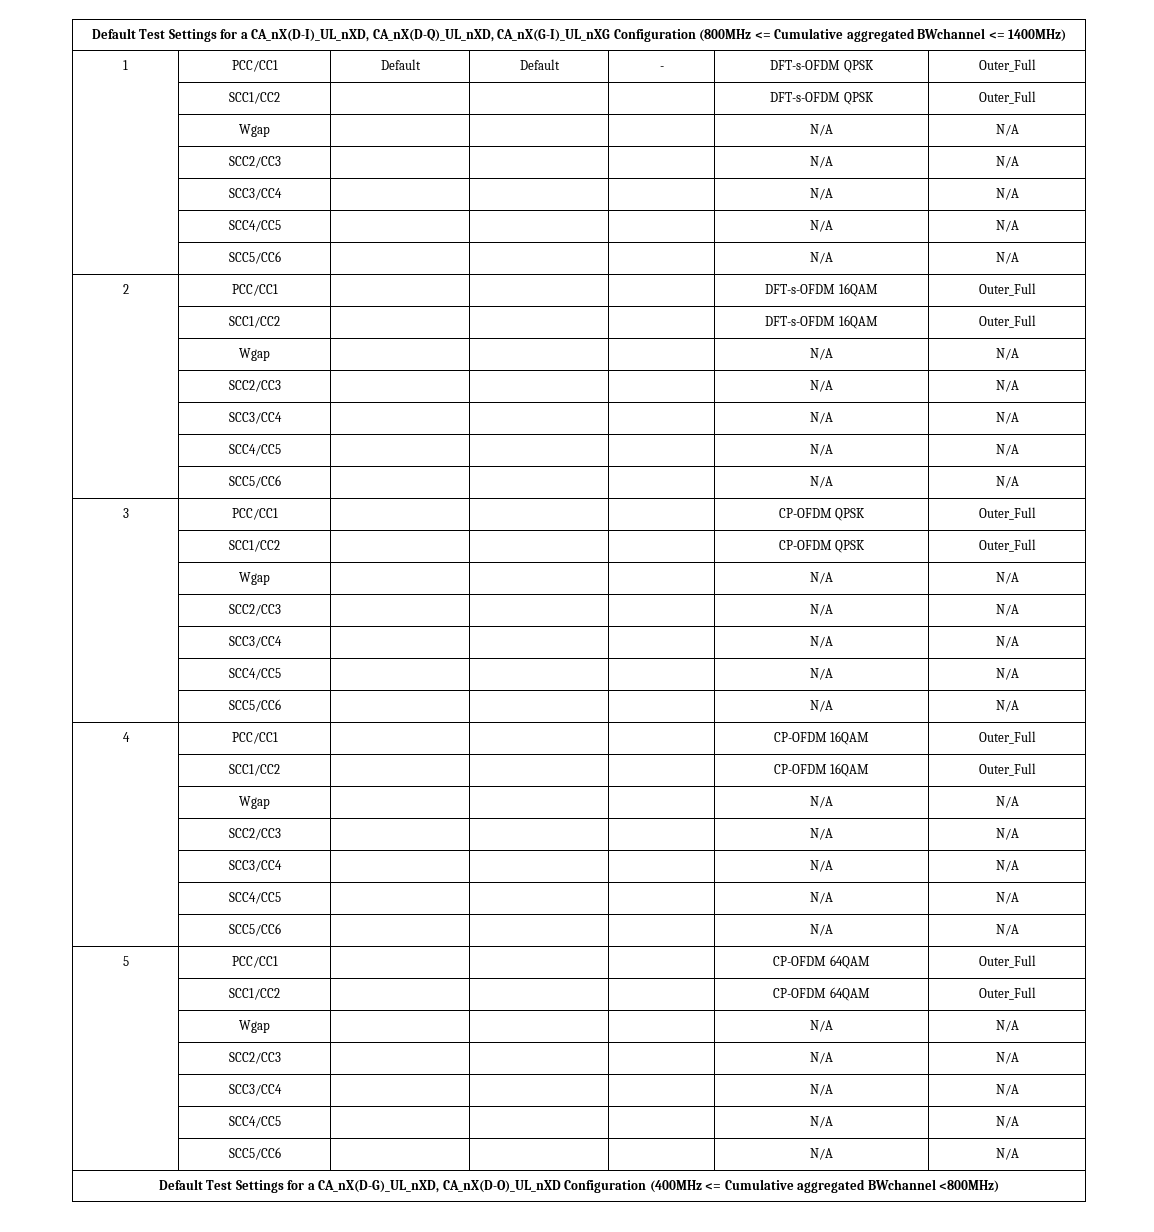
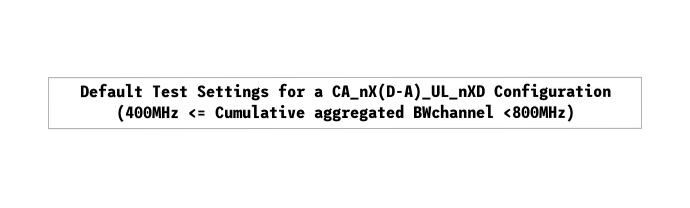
- Default Test Settings for a CA_nX(D-I)_UL_nXD, CA_nX(D-Q)_UL_nXD, CA_nX(G-I)_UL_nXG Configuration (800MHz <= Cumulative aggregated BWchannel <= 1400MHz)
- 1 | PCC/CC1 | Default | Default | - | DFT-s-OFDM QPSK | Outer_Full
- | SCC1/CC2 | | | | DFT-s-OFDM QPSK | Outer_Full
- | Wgap | | | | N/A | N/A
- | SCC2/CC3 | | | | N/A | N/A
- | SCC3/CC4 | | | | N/A | N/A
- | SCC4/CC5 | | | | N/A | N/A
- | SCC5/CC6 | | | | N/A | N/A
- 2 | PCC/CC1 | | | | DFT-s-OFDM 16QAM | Outer_Full
- | SCC1/CC2 | | | | DFT-s-OFDM 16QAM | Outer_Full
- | Wgap | | | | N/A | N/A
- | SCC2/CC3 | | | | N/A | N/A
- | SCC3/CC4 | | | | N/A | N/A
- | SCC4/CC5 | | | | N/A | N/A
- | SCC5/CC6 | | | | N/A | N/A
- 3 | PCC/CC1 | | | | CP-OFDM QPSK | Outer_Full
- | SCC1/CC2 | | | | CP-OFDM QPSK | Outer_Full
- | Wgap | | | | N/A | N/A
- | SCC2/CC3 | | | | N/A | N/A
- | SCC3/CC4 | | | | N/A | N/A
- | SCC4/CC5 | | | | N/A | N/A
- | SCC5/CC6 | | | | N/A | N/A
- 4 | PCC/CC1 | | | | CP-OFDM 16QAM | Outer_Full
- | SCC1/CC2 | | | | CP-OFDM 16QAM | Outer_Full
- | Wgap | | | | N/A | N/A
- | SCC2/CC3 | | | | N/A | N/A
- | SCC3/CC4 | | | | N/A | N/A
- | SCC4/CC5 | | | | N/A | N/A
- | SCC5/CC6 | | | | N/A | N/A
- 5 | PCC/CC1 | | | | CP-OFDM 64QAM | Outer_Full
- | SCC1/CC2 | | | | CP-OFDM 64QAM | Outer_Full
- | Wgap | | | | N/A | N/A
- | SCC2/CC3 | | | | N/A | N/A
- | SCC3/CC4 | | | | N/A | N/A
- | SCC4/CC5 | | | | N/A | N/A
- | SCC5/CC6 | | | | N/A | N/A
- Default Test Settings for a CA_nX(D-G)_UL_nXD, CA_nX(D-O)_UL_nXD Configuration (400MHz <= Cumulative aggregated BWchannel <800MHz)
+ Default Test Settings for a CA_nX(D-A)_UL_nXD Configuration (400MHz <= Cumulative aggregated BWchannel <800MHz)

